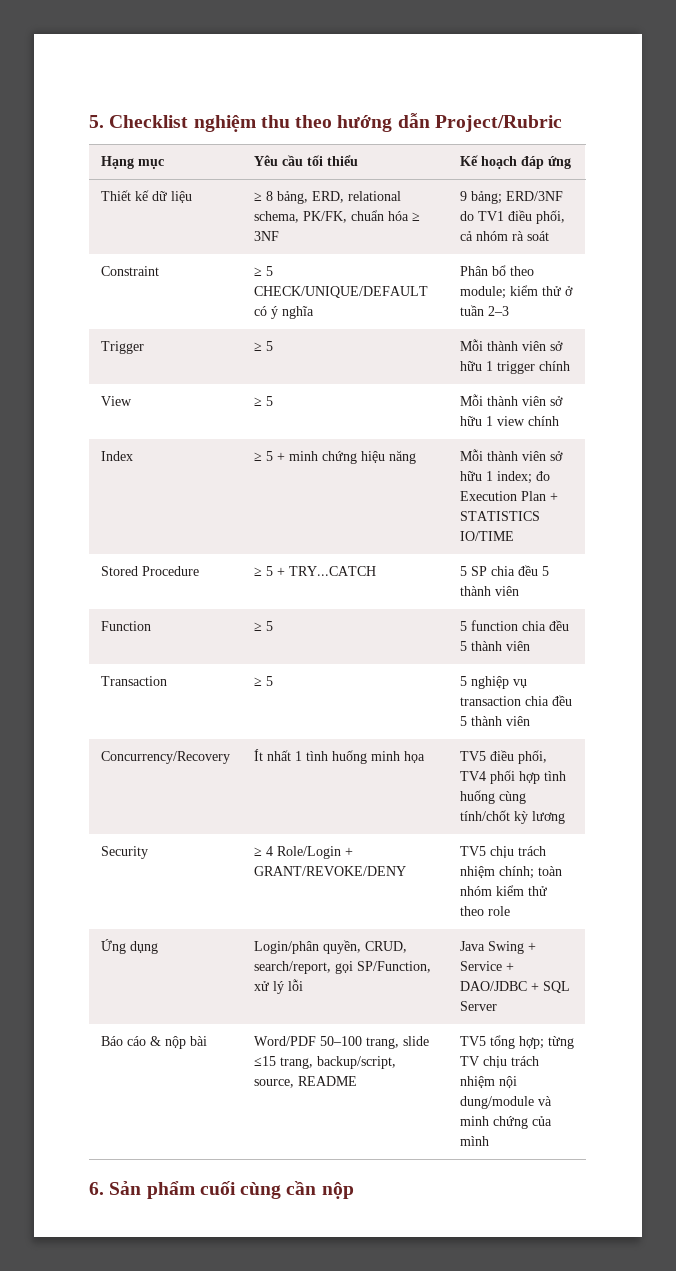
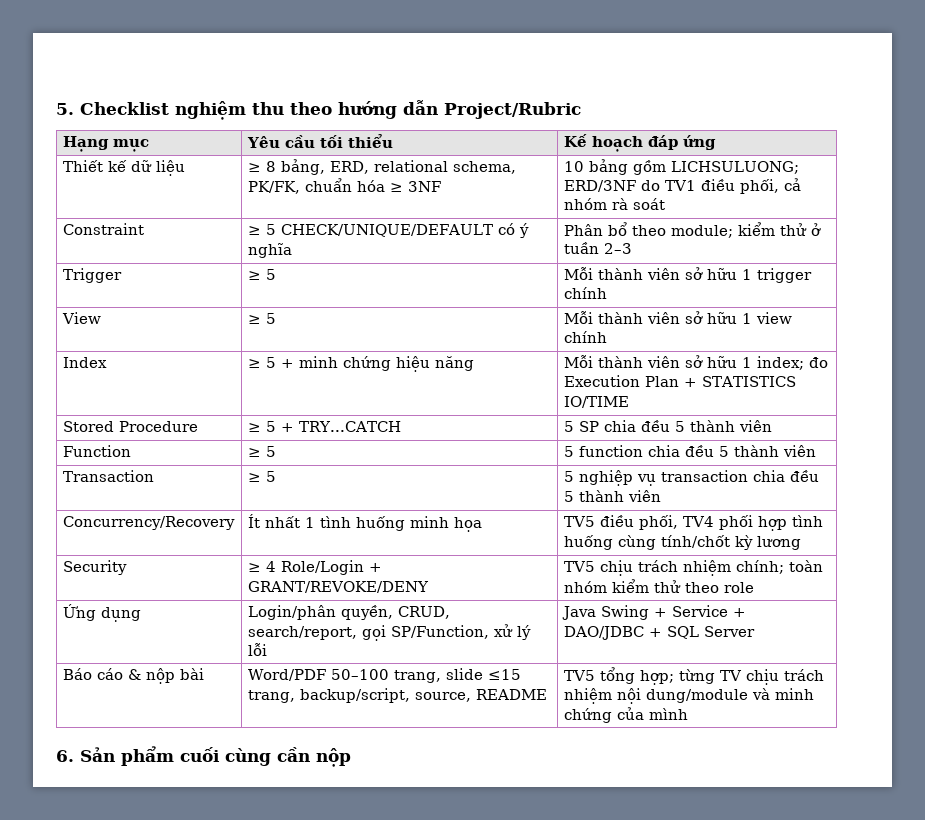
- Thiết kế dữ liệu | ≥ 8 bảng, ERD, relational schema, PK/FK, chuẩn hóa ≥ 3NF | 9 bảng; ERD/3NF do TV1 điều phối, cả nhóm rà soát
+ Thiết kế dữ liệu | ≥ 8 bảng, ERD, relational schema, PK/FK, chuẩn hóa ≥ 3NF | 10 bảng gồm LICHSULUONG; ERD/3NF do TV1 điều phối, cả nhóm rà soát

